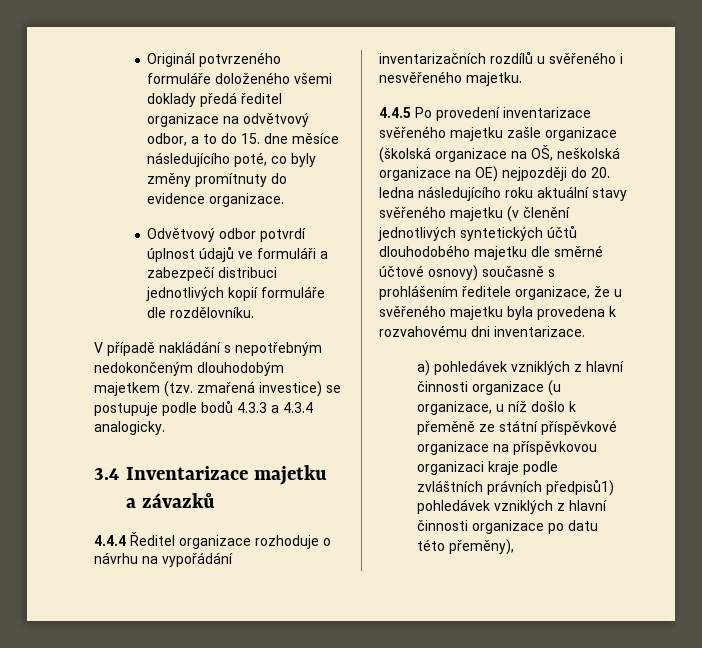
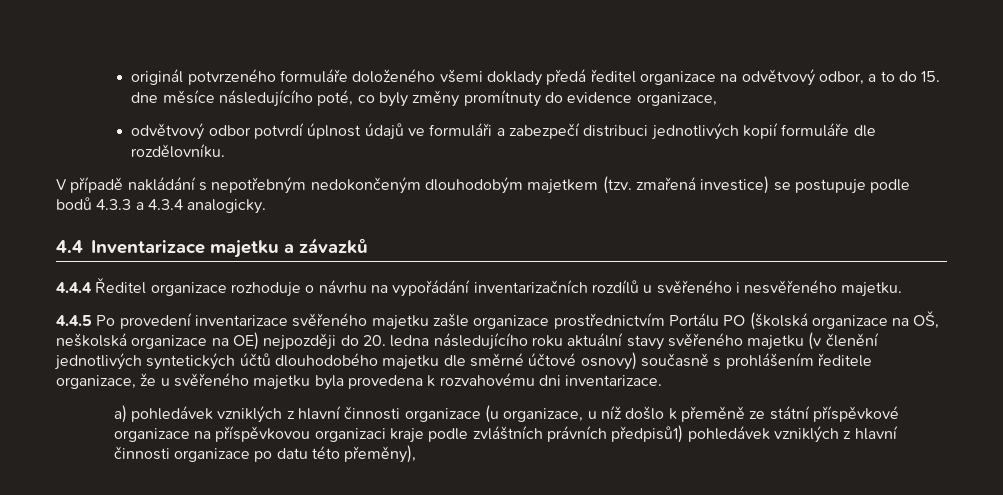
- Originál potvrzeného formuláře doloženého všemi doklady předá ředitel organizace na odvětvový odbor, a to do 15. dne měsíce následujícího poté, co byly změny promítnuty do evidence organizace.
- Odvětvový odbor potvrdí úplnost údajů ve formuláři a zabezpečí distribuci jednotlivých kopií formuláře dle rozdělovníku.
+ originál potvrzeného formuláře doloženého všemi doklady předá ředitel organizace na odvětvový odbor, a to do 15. dne měsíce následujícího poté, co byly změny promítnuty do evidence organizace,
+ odvětvový odbor potvrdí úplnost údajů ve formuláři a zabezpečí distribuci jednotlivých kopií formuláře dle rozdělovníku.
- 3.4 Inventarizace majetku a závazků
+ 4.4 Inventarizace majetku a závazků
- 4.4.5 Po provedení inventarizace svěřeného majetku zašle organizace (školská organizace na OŠ, neškolská organizace na OE) nejpozději do 20. ledna následujícího roku aktuální stavy svěřeného majetku (v členění jednotlivých syntetických účtů dlouhodobého majetku dle směrné účtové osnovy) současně s prohlášením ředitele organizace, že u svěřeného majetku byla provedena k rozvahovému dni inventarizace.
+ 4.4.5 Po provedení inventarizace svěřeného majetku zašle organizace prostřednictvím Portálu PO (školská organizace na OŠ, neškolská organizace na OE) nejpozději do 20. ledna následujícího roku aktuální stavy svěřeného majetku (v členění jednotlivých syntetických účtů dlouhodobého majetku dle směrné účtové osnovy) současně s prohlášením ředitele organizace, že u svěřeného majetku byla provedena k rozvahovému dni inventarizace.

